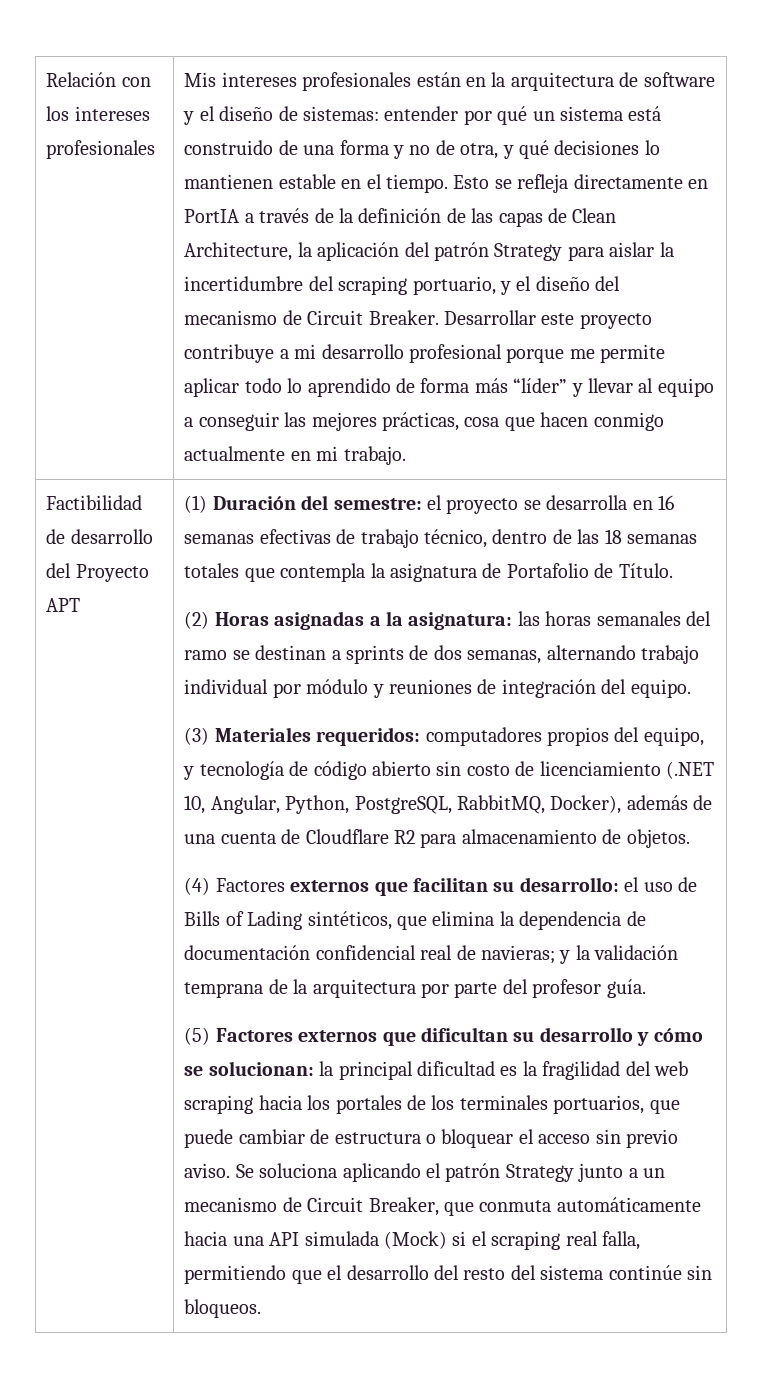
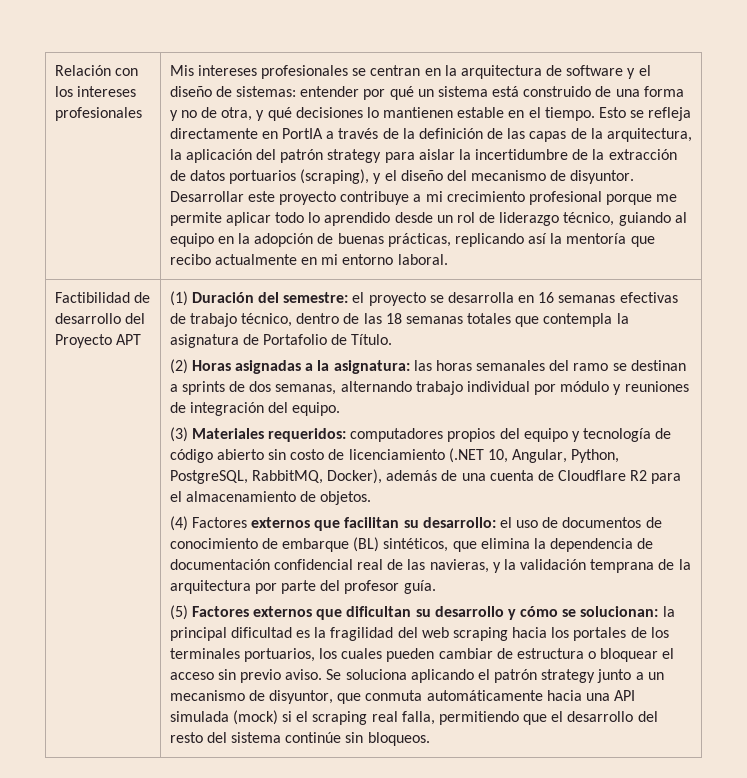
- Mis intereses profesionales están en la arquitectura de software y el diseño de sistemas: entender por qué un sistema está construido de una forma y no de otra, y qué decisiones lo mantienen estable en el tiempo.
+ Mis intereses profesionales se centran en la arquitectura de software y el diseño de sistemas: entender por qué un sistema está construido de una forma y no de otra, y qué decisiones lo mantienen estable en el tiempo.
- Esto se refleja directamente en PortIA a través de la definición de las capas de Clean Architecture, la aplicación del patrón Strategy para aislar la incertidumbre del scraping portuario, y el diseño del mecanismo de Circuit Breaker.
+ Esto se refleja directamente en PortIA a través de la definición de las capas de la arquitectura, la aplicación del patrón strategy para aislar la incertidumbre de la extracción de datos portuarios (scraping), y el diseño del mecanismo de disyuntor.
- Desarrollar este proyecto contribuye a mi desarrollo profesional porque me permite aplicar todo lo aprendido de forma más “líder” y llevar al equipo a conseguir las mejores prácticas, cosa que hacen conmigo actualmente en mi trabajo.
+ Desarrollar este proyecto contribuye a mi crecimiento profesional porque me permite aplicar todo lo aprendido desde un rol de liderazgo técnico, guiando al equipo en la adopción de buenas prácticas, replicando así la mentoría que recibo actualmente en mi entorno laboral.
- (3) Materiales requeridos: computadores propios del equipo, y tecnología de código abierto sin costo de licenciamiento (.NET 10, Angular, Python, PostgreSQL, RabbitMQ, Docker), además de una cuenta de Cloudflare R2 para almacenamiento de objetos.
+ (3) Materiales requeridos: computadores propios del equipo y tecnología de código abierto sin costo de licenciamiento (.NET 10, Angular, Python, PostgreSQL, RabbitMQ, Docker), además de una cuenta de Cloudflare R2 para el almacenamiento de objetos.
- (4) Factores externos que facilitan su desarrollo: el uso de Bills of Lading sintéticos, que elimina la dependencia de documentación confidencial real de navieras; y la validación temprana de la arquitectura por parte del profesor guía.
+ (4) Factores externos que facilitan su desarrollo: el uso de documentos de conocimiento de embarque (BL) sintéticos, que elimina la dependencia de documentación confidencial real de las navieras, y la validación temprana de la arquitectura por parte del profesor guía.
- (5) Factores externos que dificultan su desarrollo y cómo se solucionan: la principal dificultad es la fragilidad del web scraping hacia los portales de los terminales portuarios, que puede cambiar de estructura o bloquear el acceso sin previo aviso.
+ (5) Factores externos que dificultan su desarrollo y cómo se solucionan: la principal dificultad es la fragilidad del web scraping hacia los portales de los terminales portuarios, los cuales pueden cambiar de estructura o bloquear el acceso sin previo aviso.
- Se soluciona aplicando el patrón Strategy junto a un mecanismo de Circuit Breaker, que conmuta automáticamente hacia una API simulada (Mock) si el scraping real falla, permitiendo que el desarrollo del resto del sistema continúe sin bloqueos.
+ Se soluciona aplicando el patrón strategy junto a un mecanismo de disyuntor, que conmuta automáticamente hacia una API simulada (mock) si el scraping real falla, permitiendo que el desarrollo del resto del sistema continúe sin bloqueos.

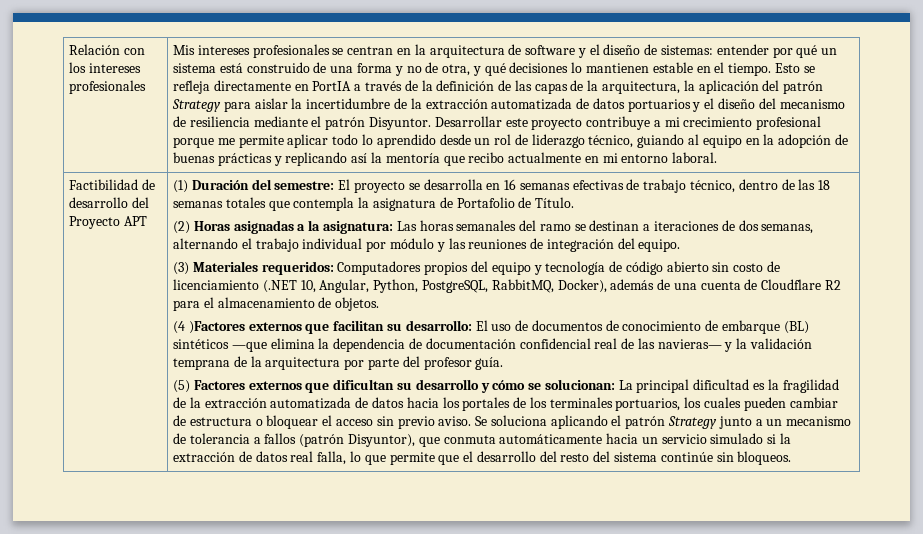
- Esto se refleja directamente en PortIA a través de la definición de las capas de la arquitectura, la aplicación del patrón strategy para aislar la incertidumbre de la extracción de datos portuarios (scraping), y el diseño del mecanismo de disyuntor.
+ Esto se refleja directamente en PortIA a través de la definición de las capas de la arquitectura, la aplicación del patrón Strategy para aislar la incertidumbre de la extracción automatizada de datos portuarios y el diseño del mecanismo de resiliencia mediante el patrón Disyuntor.
- Desarrollar este proyecto contribuye a mi crecimiento profesional porque me permite aplicar todo lo aprendido desde un rol de liderazgo técnico, guiando al equipo en la adopción de buenas prácticas, replicando así la mentoría que recibo actualmente en mi entorno laboral.
+ Desarrollar este proyecto contribuye a mi crecimiento profesional porque me permite aplicar todo lo aprendido desde un rol de liderazgo técnico, guiando al equipo en la adopción de buenas prácticas y replicando así la mentoría que recibo actualmente en mi entorno laboral.
- (1) Duración del semestre: el proyecto se desarrolla en 16 semanas efectivas de trabajo técnico, dentro de las 18 semanas totales que contempla la asignatura de Portafolio de Título.
+ (1) Duración del semestre: El proyecto se desarrolla en 16 semanas efectivas de trabajo técnico, dentro de las 18 semanas totales que contempla la asignatura de Portafolio de Título.
- (2) Horas asignadas a la asignatura: las horas semanales del ramo se destinan a sprints de dos semanas, alternando trabajo individual por módulo y reuniones de integración del equipo.
+ (2) Horas asignadas a la asignatura: Las horas semanales del ramo se destinan a iteraciones de dos semanas, alternando el trabajo individual por módulo y las reuniones de integración del equipo.
- (3) Materiales requeridos: computadores propios del equipo y tecnología de código abierto sin costo de licenciamiento (.NET 10, Angular, Python, PostgreSQL, RabbitMQ, Docker), además de una cuenta de Cloudflare R2 para el almacenamiento de objetos.
+ (3) Materiales requeridos: Computadores propios del equipo y tecnología de código abierto sin costo de licenciamiento (.NET 10, Angular, Python, PostgreSQL, RabbitMQ, Docker), además de una cuenta de Cloudflare R2 para el almacenamiento de objetos.
- (4) Factores externos que facilitan su desarrollo: el uso de documentos de conocimiento de embarque (BL) sintéticos, que elimina la dependencia de documentación confidencial real de las navieras, y la validación temprana de la arquitectura por parte del profesor guía.
+ (4 )Factores externos que facilitan su desarrollo: El uso de documentos de conocimiento de embarque (BL) sintéticos —que elimina la dependencia de documentación confidencial real de las navieras— y la validación temprana de la arquitectura por parte del profesor guía.
- (5) Factores externos que dificultan su desarrollo y cómo se solucionan: la principal dificultad es la fragilidad del web scraping hacia los portales de los terminales portuarios, los cuales pueden cambiar de estructura o bloquear el acceso sin previo aviso.
+ (5) Factores externos que dificultan su desarrollo y cómo se solucionan: La principal dificultad es la fragilidad de la extracción automatizada de datos hacia los portales de los terminales portuarios, los cuales pueden cambiar de estructura o bloquear el acceso sin previo aviso.
- Se soluciona aplicando el patrón strategy junto a un mecanismo de disyuntor, que conmuta automáticamente hacia una API simulada (mock) si el scraping real falla, permitiendo que el desarrollo del resto del sistema continúe sin bloqueos.
+ Se soluciona aplicando el patrón Strategy junto a un mecanismo de tolerancia a fallos (patrón Disyuntor), que conmuta automáticamente hacia un servicio simulado si la extracción de datos real falla, lo que permite que el desarrollo del resto del sistema continúe sin bloqueos.

